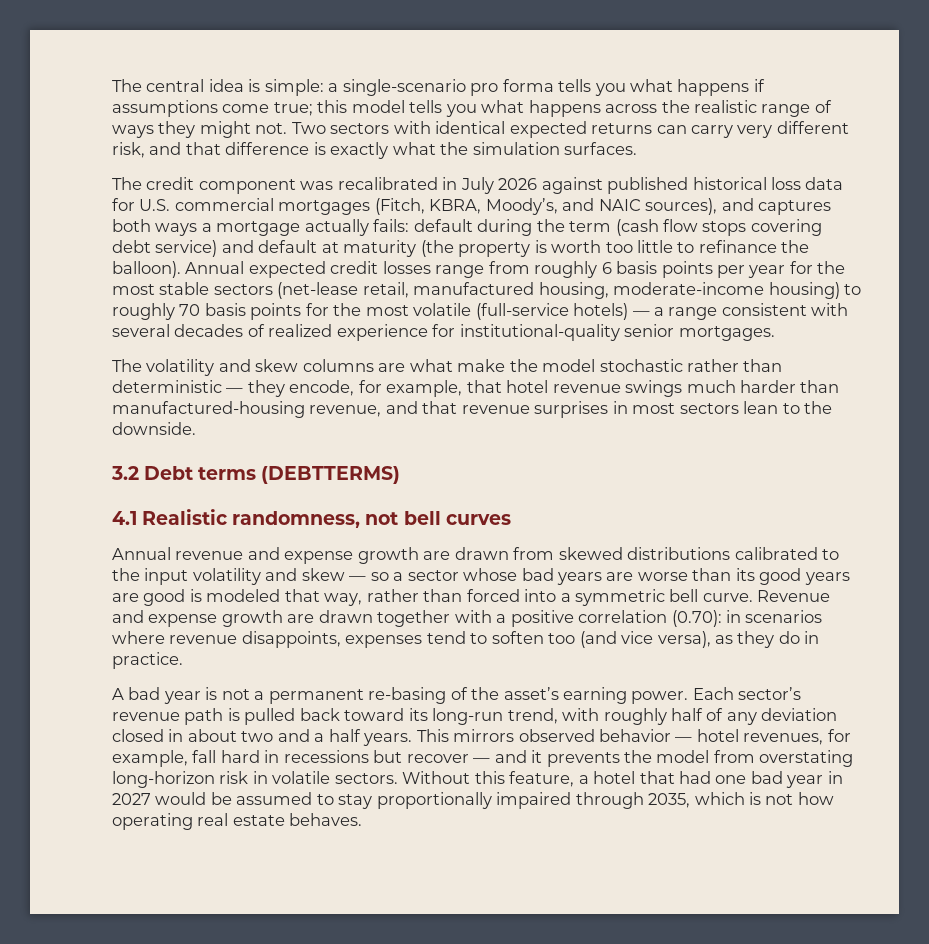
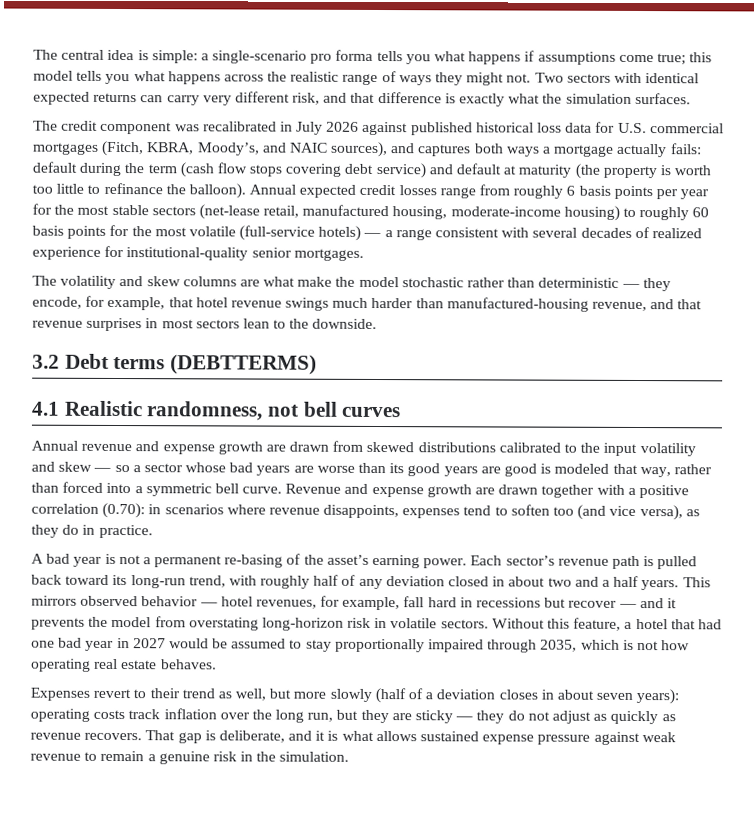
- Annual expected credit losses range from roughly 6 basis points per year for the most stable sectors (net-lease retail, manufactured housing, moderate-income housing) to roughly 70 basis points for the most volatile (full-service hotels) — a range consistent with several decades of realized experience for institutional-quality senior mortgages.
+ Annual expected credit losses range from roughly 6 basis points per year for the most stable sectors (net-lease retail, manufactured housing, moderate-income housing) to roughly 60 basis points for the most volatile (full-service hotels) — a range consistent with several decades of realized experience for institutional-quality senior mortgages.
+ Expenses revert to their trend as well, but more slowly (half of a deviation closes in about seven years): operating costs track inflation over the long run, but they are sticky — they do not adjust as quickly as revenue recovers. That gap is deliberate, and it is what allows sustained expense pressure against weak revenue to remain a genuine risk in the simulation.

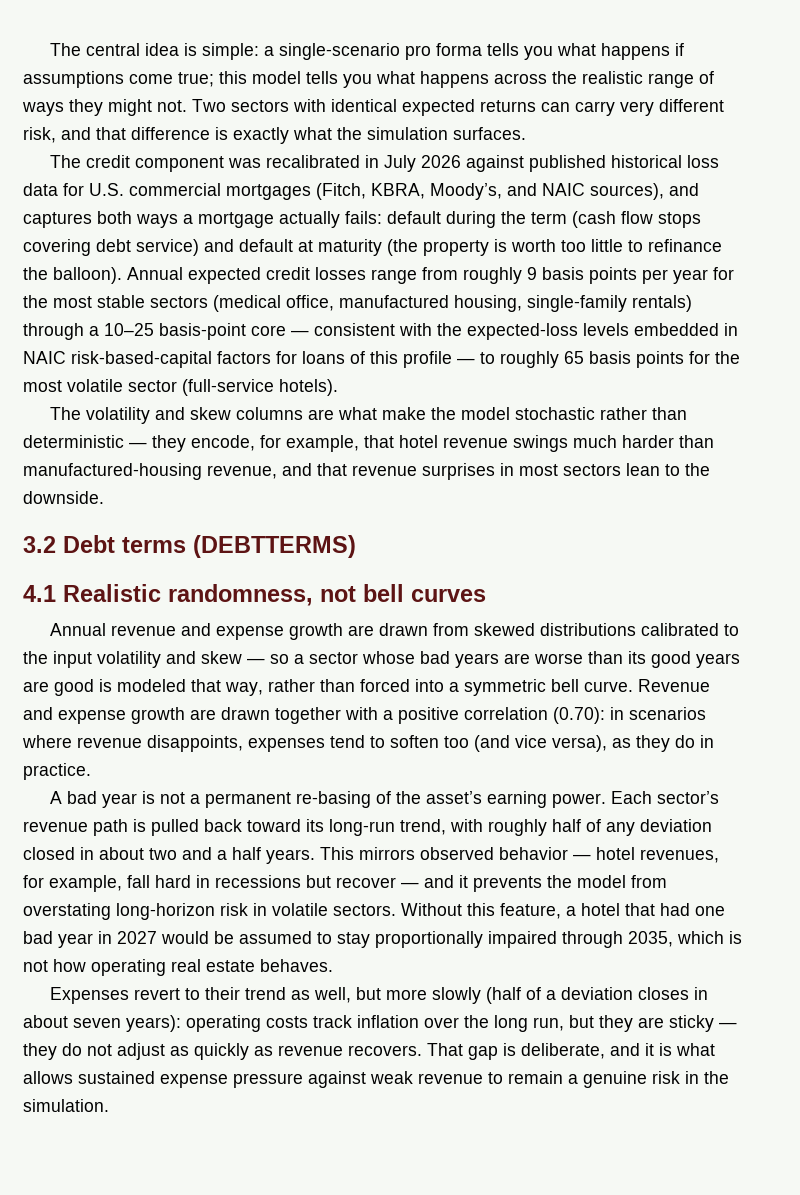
- Annual expected credit losses range from roughly 6 basis points per year for the most stable sectors (net-lease retail, manufactured housing, moderate-income housing) to roughly 60 basis points for the most volatile (full-service hotels) — a range consistent with several decades of realized experience for institutional-quality senior mortgages.
+ Annual expected credit losses range from roughly 9 basis points per year for the most stable sectors (medical office, manufactured housing, single-family rentals) through a 10–25 basis-point core — consistent with the expected-loss levels embedded in NAIC risk-based-capital factors for loans of this profile — to roughly 65 basis points for the most volatile sector (full-service hotels).

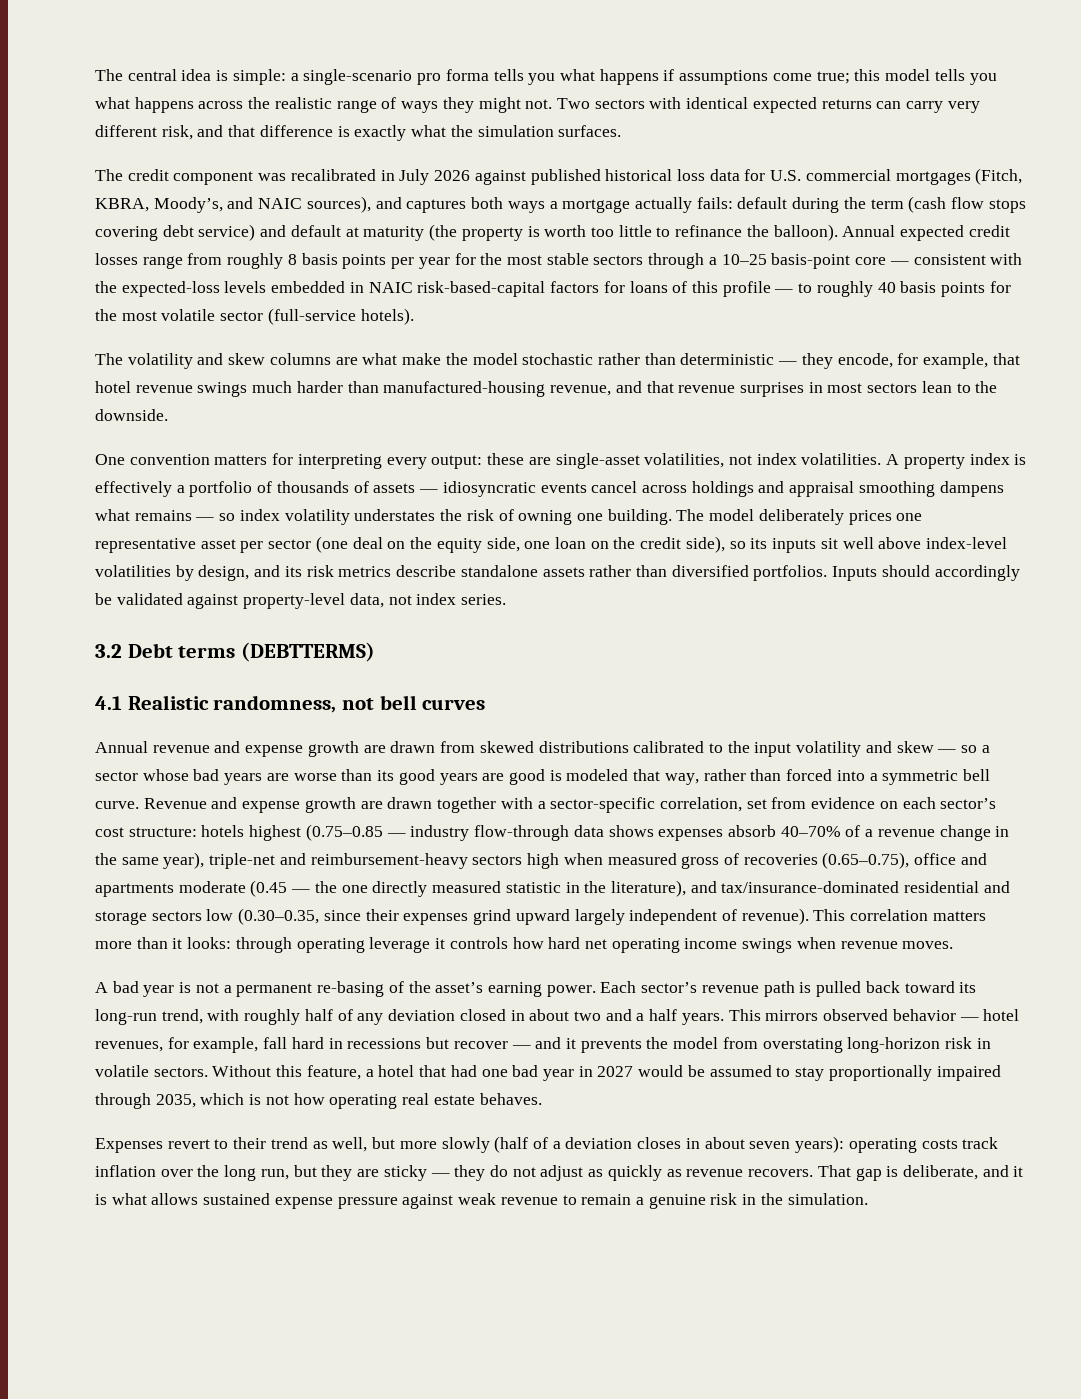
- Annual expected credit losses range from roughly 9 basis points per year for the most stable sectors (medical office, manufactured housing, single-family rentals) through a 10–25 basis-point core — consistent with the expected-loss levels embedded in NAIC risk-based-capital factors for loans of this profile — to roughly 65 basis points for the most volatile sector (full-service hotels).
+ Annual expected credit losses range from roughly 8 basis points per year for the most stable sectors through a 10–25 basis-point core — consistent with the expected-loss levels embedded in NAIC risk-based-capital factors for loans of this profile — to roughly 40 basis points for the most volatile sector (full-service hotels).
+ One convention matters for interpreting every output: these are single-asset volatilities, not index volatilities. A property index is effectively a portfolio of thousands of assets — idiosyncratic events cancel across holdings and appraisal smoothing dampens what remains — so index volatility understates the risk of owning one building. The model deliberately prices one representative asset per sector (one deal on the equity side, one loan on the credit side), so its inputs sit well above index-level volatilities by design, and its risk metrics describe standalone assets rather than diversified portfolios. Inputs should accordingly be validated against property-level data, not index series.
- Revenue and expense growth are drawn together with a positive correlation (0.70): in scenarios where revenue disappoints, expenses tend to soften too (and vice versa), as they do in practice.
+ Revenue and expense growth are drawn together with a sector-specific correlation, set from evidence on each sector’s cost structure: hotels highest (0.75–0.85 — industry flow-through data shows expenses absorb 40–70% of a revenue change in the same year), triple-net and reimbursement-heavy sectors high when measured gross of recoveries (0.65–0.75), office and apartments moderate (0.45 — the one directly measured statistic in the literature), and tax/insurance-dominated residential and storage sectors low (0.30–0.35, since their expenses grind upward largely independent of revenue). This correlation matters more than it looks: through operating leverage it controls how hard net operating income swings when revenue moves.

